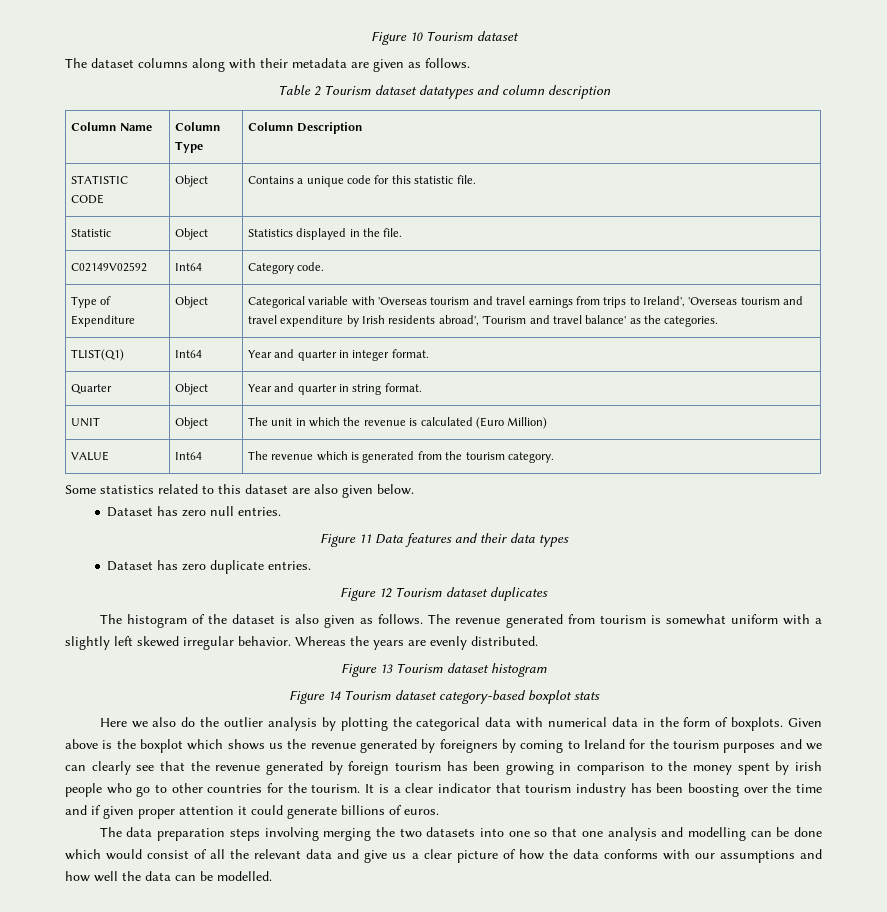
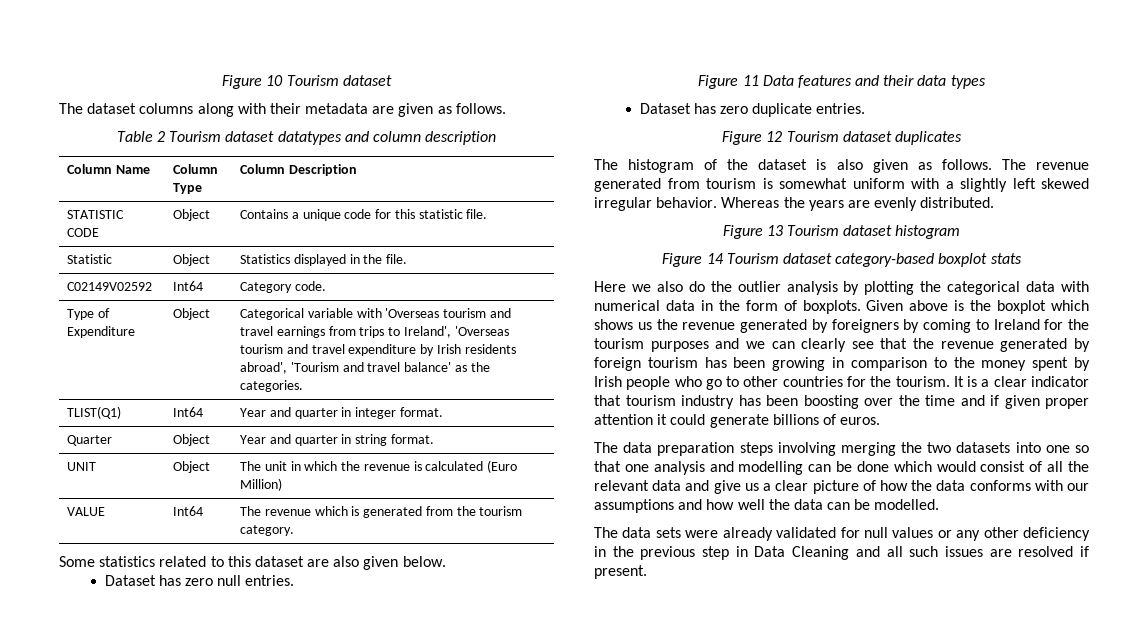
- Given above is the boxplot which shows us the revenue generated by foreigners by coming to Ireland for the tourism purposes and we can clearly see that the revenue generated by foreign tourism has been growing in comparison to the money spent by irish people who go to other countries for the tourism.
+ Given above is the boxplot which shows us the revenue generated by foreigners by coming to Ireland for the tourism purposes and we can clearly see that the revenue generated by foreign tourism has been growing in comparison to the money spent by Irish people who go to other countries for the tourism.
+ The data sets were already validated for null values or any other deficiency in the previous step in Data Cleaning and all such issues are resolved if present.

